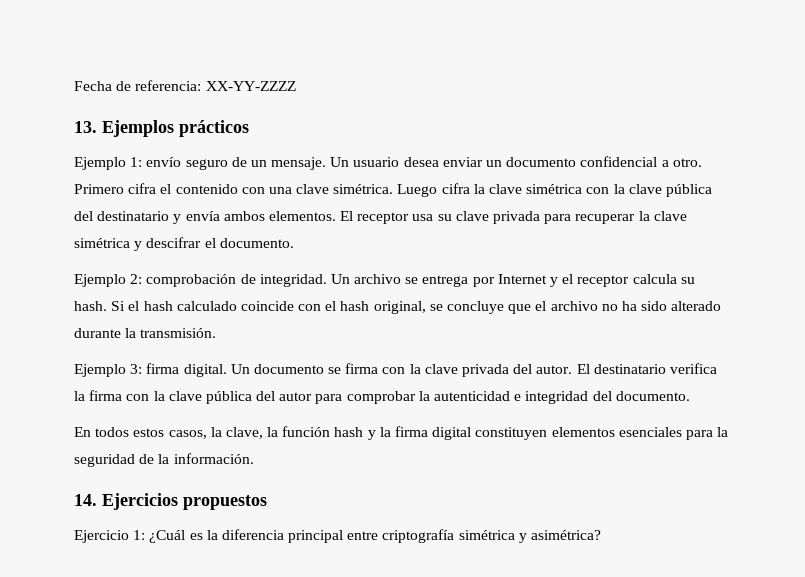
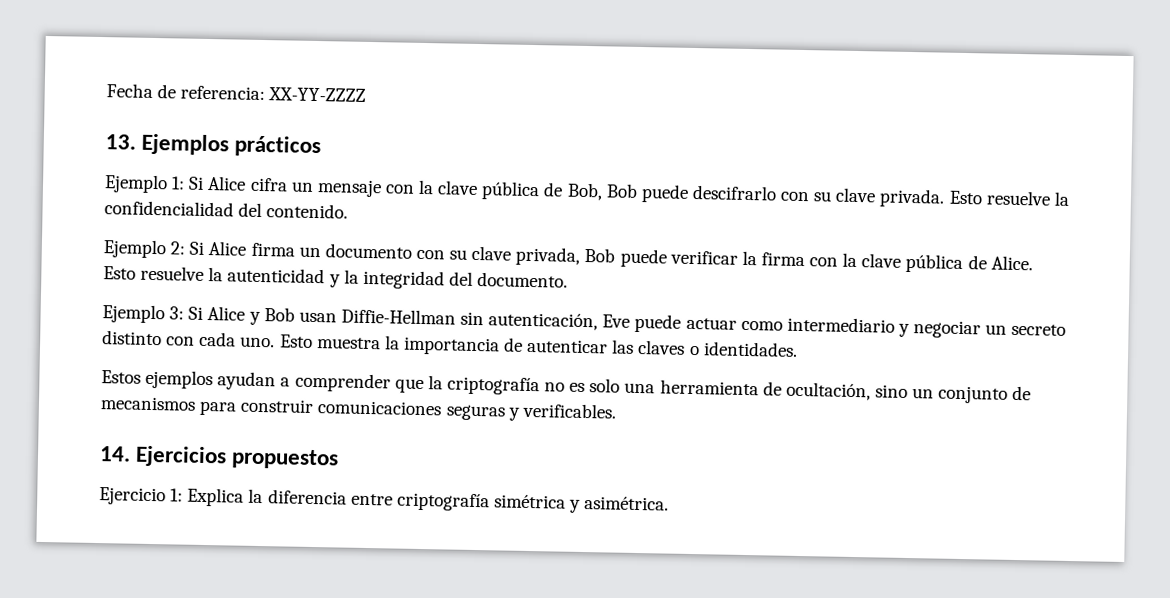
- Ejemplo 1: envío seguro de un mensaje. Un usuario desea enviar un documento confidencial a otro. Primero cifra el contenido con una clave simétrica. Luego cifra la clave simétrica con la clave pública del destinatario y envía ambos elementos. El receptor usa su clave privada para recuperar la clave simétrica y descifrar el documento.
- Ejemplo 2: comprobación de integridad. Un archivo se entrega por Internet y el receptor calcula su hash. Si el hash calculado coincide con el hash original, se concluye que el archivo no ha sido alterado durante la transmisión.
- Ejemplo 3: firma digital. Un documento se firma con la clave privada del autor. El destinatario verifica la firma con la clave pública del autor para comprobar la autenticidad e integridad del documento.
- En todos estos casos, la clave, la función hash y la firma digital constituyen elementos esenciales para la seguridad de la información.
+ Ejemplo 1: Si Alice cifra un mensaje con la clave pública de Bob, Bob puede descifrarlo con su clave privada. Esto resuelve la confidencialidad del contenido.
+ Ejemplo 2: Si Alice firma un documento con su clave privada, Bob puede verificar la firma con la clave pública de Alice. Esto resuelve la autenticidad y la integridad del documento.
+ Ejemplo 3: Si Alice y Bob usan Diffie-Hellman sin autenticación, Eve puede actuar como intermediario y negociar un secreto distinto con cada uno. Esto muestra la importancia de autenticar las claves o identidades.
+ Estos ejemplos ayudan a comprender que la criptografía no es solo una herramienta de ocultación, sino un conjunto de mecanismos para construir comunicaciones seguras y verificables.
- Ejercicio 1: ¿Cuál es la diferencia principal entre criptografía simétrica y asimétrica?
+ Ejercicio 1: Explica la diferencia entre criptografía simétrica y asimétrica.

